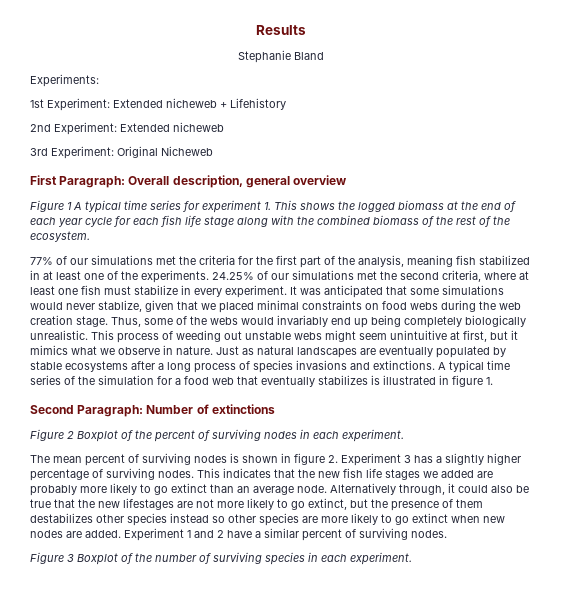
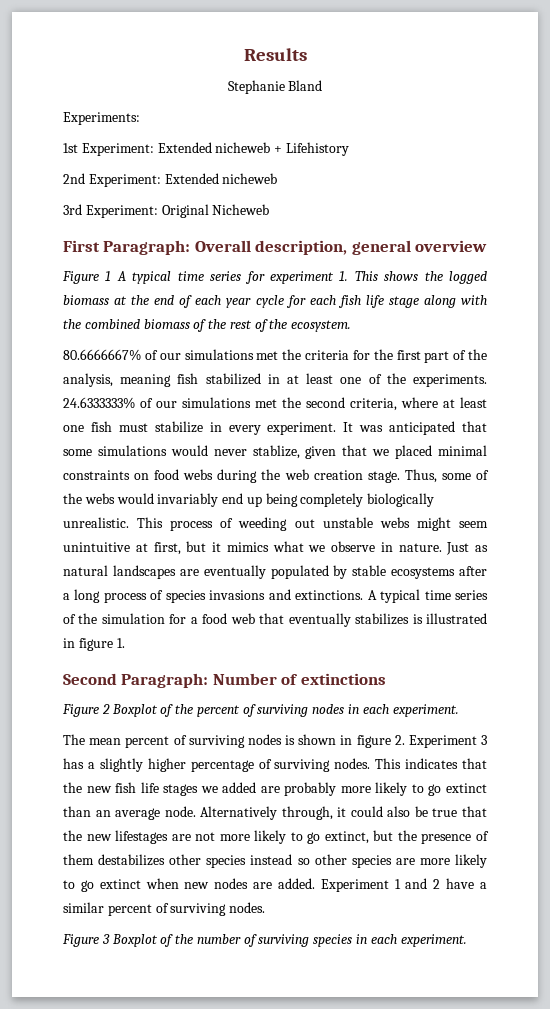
- 77% of our simulations met the criteria for the first part of the analysis, meaning fish stabilized in at least one of the experiments.
+ 80.6666667% of our simulations met the criteria for the first part of the analysis, meaning fish stabilized in at least one of the experiments.
- 24.25% of our simulations met the second criteria, where at least one fish must stabilize in every experiment.
+ 24.6333333% of our simulations met the second criteria, where at least one fish must stabilize in every experiment.

